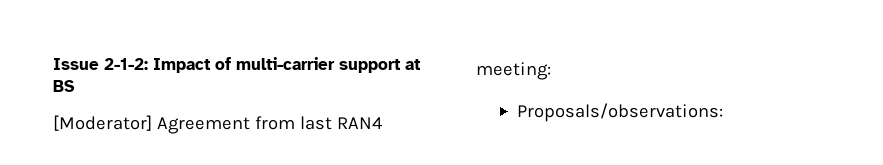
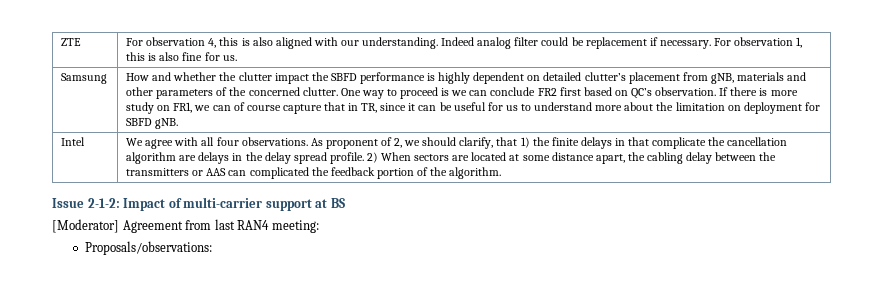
+ ZTE | For observation 4, this is also aligned with our understanding. Indeed analog filter could be replacement if necessary. For observation 1, this is also fine for us.
+ Samsung | How and whether the clutter impact the SBFD performance is highly dependent on detailed clutter’s placement from gNB, materials and other parameters of the concerned clutter. One way to proceed is we can conclude FR2 first based on QC’s observation. If there is more study on FR1, we can of course capture that in TR, since it can be useful for us to understand more about the limitation on deployment for SBFD gNB.
+ Intel | We agree with all four observations. As proponent of 2, we should clarify, that 1) the finite delays in that complicate the cancellation algorithm are delays in the delay spread profile. 2) When sectors are located at some distance apart, the cabling delay between the transmitters or AAS can complicated the feedback portion of the algorithm.

